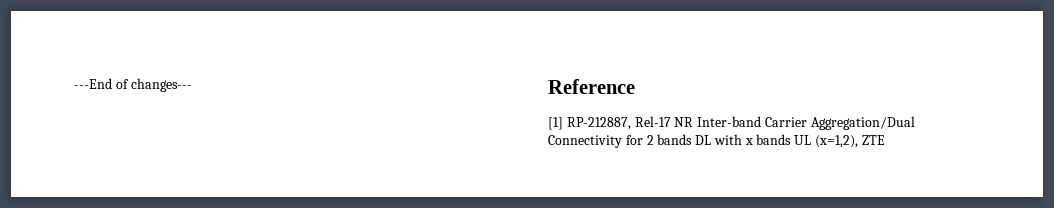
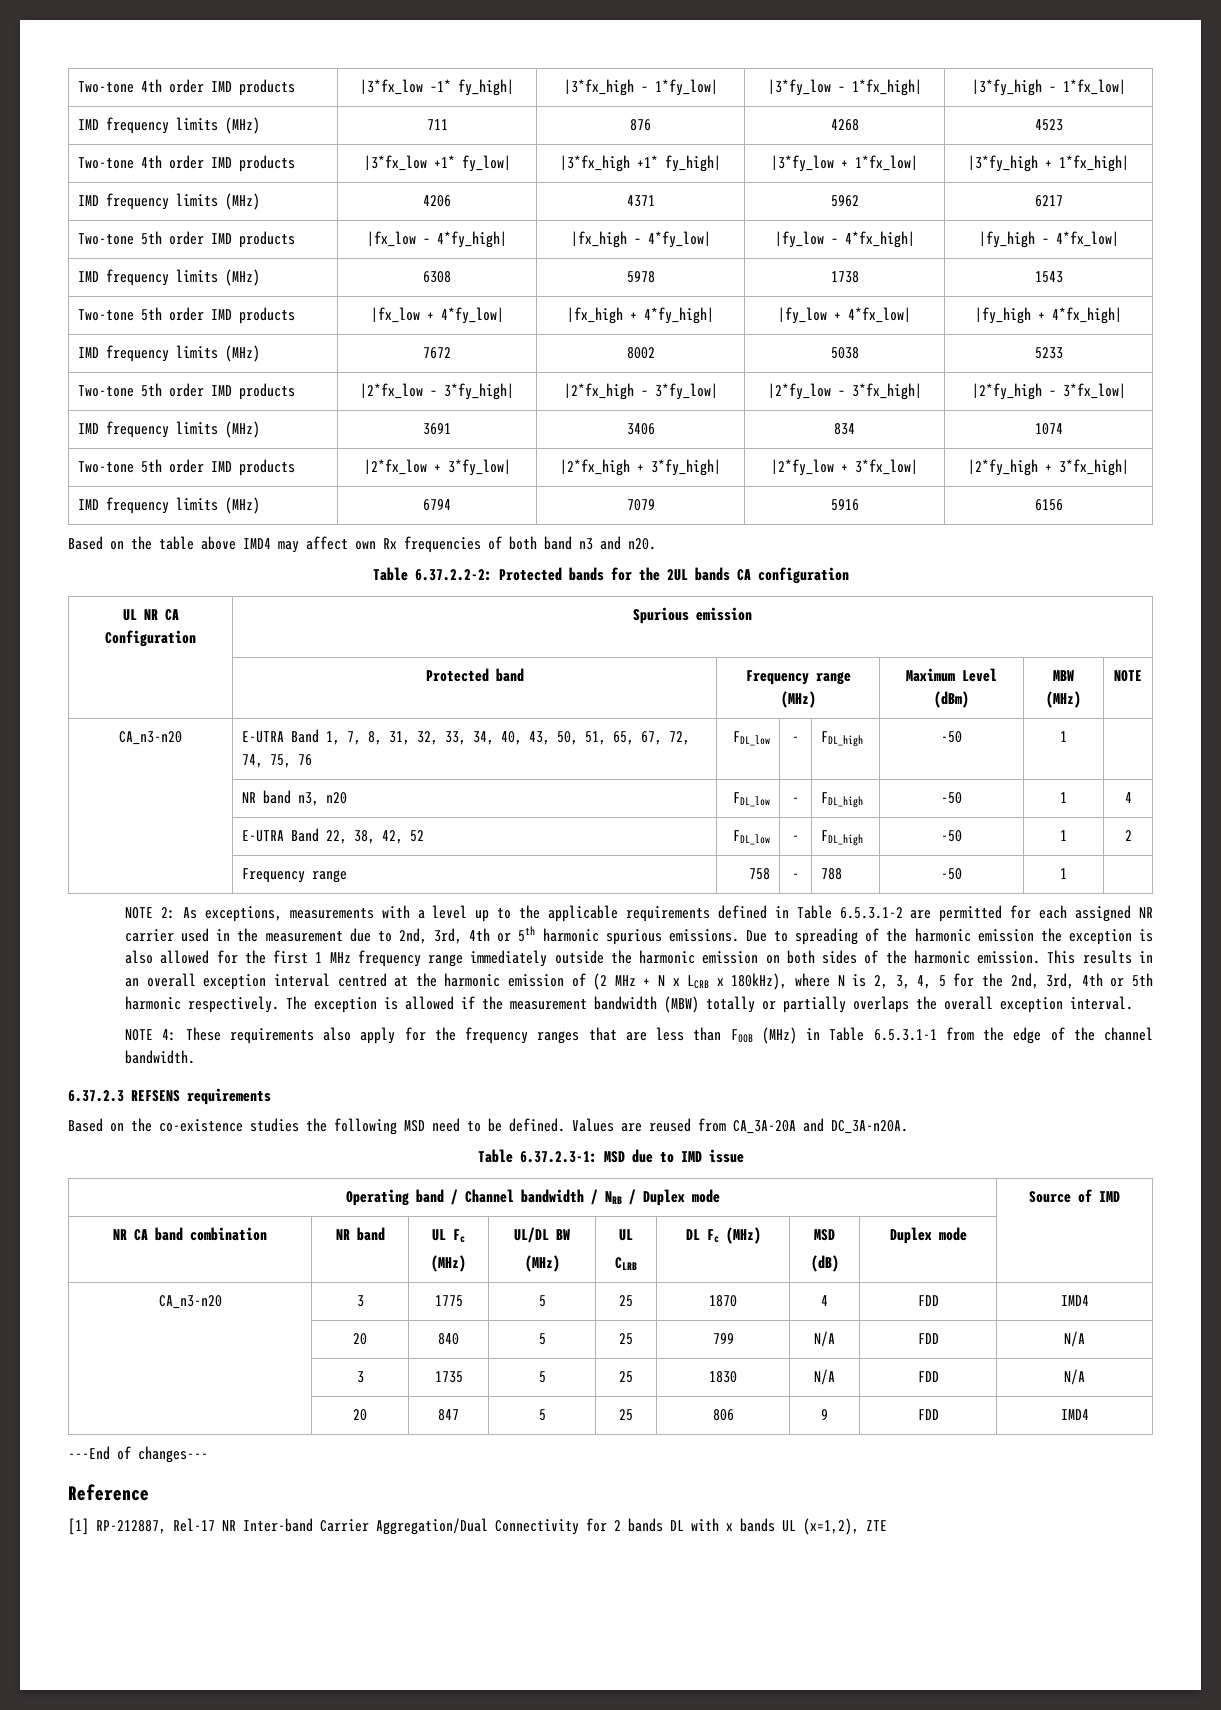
+ Two-tone 4th order IMD products | |3*fx_low –1* fy_high| | |3*fx_high – 1*fy_low| | |3*fy_low – 1*fx_high| | |3*fy_high – 1*fx_low|
+ IMD frequency limits (MHz) | 711 | 876 | 4268 | 4523
+ Two-tone 4th order IMD products | |3*fx_low +1* fy_low| | |3*fx_high +1* fy_high| | |3*fy_low + 1*fx_low| | |3*fy_high + 1*fx_high|
+ IMD frequency limits (MHz) | 4206 | 4371 | 5962 | 6217
+ Two-tone 5th order IMD products | |fx_low – 4*fy_high| | |fx_high – 4*fy_low| | |fy_low – 4*fx_high| | |fy_high – 4*fx_low|
+ IMD frequency limits (MHz) | 6308 | 5978 | 1738 | 1543
+ Two-tone 5th order IMD products | |fx_low + 4*fy_low| | |fx_high + 4*fy_high| | |fy_low + 4*fx_low| | |fy_high + 4*fx_high|
+ IMD frequency limits (MHz) | 7672 | 8002 | 5038 | 5233
+ Two-tone 5th order IMD products | |2*fx_low – 3*fy_high| | |2*fx_high – 3*fy_low| | |2*fy_low – 3*fx_high| | |2*fy_high – 3*fx_low|
+ IMD frequency limits (MHz) | 3691 | 3406 | 834 | 1074
+ Two-tone 5th order IMD products | |2*fx_low + 3*fy_low| | |2*fx_high + 3*fy_high| | |2*fy_low + 3*fx_low| | |2*fy_high + 3*fx_high|
+ IMD frequency limits (MHz) | 6794 | 7079 | 5916 | 6156
+ Based on the table above IMD4 may affect own Rx frequencies of both band n3 and n20.
+ Table 6.37.2.2-2: Protected bands for the 2UL bands CA configuration
+ UL NR CA Configuration | Spurious emission
+ | Protected band | Frequency range (MHz) | Maximum Level (dBm) | MBW (MHz) | NOTE
+ CA_n3-n20 | E-UTRA Band 1, 7, 8, 31, 32, 33, 34, 40, 43, 50, 51, 65, 67, 72, 74, 75, 76 | FDL_low | - | FDL_high | -50 | 1 |
+ | NR band n3, n20 | FDL_low | - | FDL_high | -50 | 1 | 4
+ | E-UTRA Band 22, 38, 42, 52 | FDL_low | - | FDL_high | -50 | 1 | 2
+ | Frequency range | 758 | - | 788 | -50 | 1 |
+ NOTE 2: As exceptions, measurements with a level up to the applicable requirements defined in Table 6.5.3.1-2 are permitted for each assigned NR carrier used in the measurement due to 2nd, 3rd, 4th or 5th harmonic spurious emissions. Due to spreading of the harmonic emission the exception is also allowed for the first 1 MHz frequency range immediately outside the harmonic emission on both sides of the harmonic emission. This results in an overall exception interval centred at the harmonic emission of (2 MHz + N x LCRB x 180kHz), where N is 2, 3, 4, 5 for the 2nd, 3rd, 4th or 5th harmonic respectively. The exception is allowed if the measurement bandwidth (MBW) totally or partially overlaps the overall exception interval.
+ NOTE 4: These requirements also apply for the frequency ranges that are less than FOOB (MHz) in Table 6.5.3.1-1 from the edge of the channel bandwidth.
+ 6.37.2.3 REFSENS requirements
+ Based on the co-existence studies the following MSD need to be defined. Values are reused from CA_3A-20A and DC_3A-n20A.
+ Table 6.37.2.3-1: MSD due to IMD issue
+ Operating band / Channel bandwidth / NRB / Duplex mode | Source of IMD
+ NR CA band combination | NR band | UL Fc
+ (MHz) | UL/DL BW
+ (MHz) | UL
+ CLRB | DL Fc (MHz) | MSD
+ (dB) | Duplex mode |
+ CA_n3-n20 | 3 | 1775 | 5 | 25 | 1870 | 4 | FDD | IMD4
+ | 20 | 840 | 5 | 25 | 799 | N/A | FDD | N/A
+ | 3 | 1735 | 5 | 25 | 1830 | N/A | FDD | N/A
+ | 20 | 847 | 5 | 25 | 806 | 9 | FDD | IMD4

